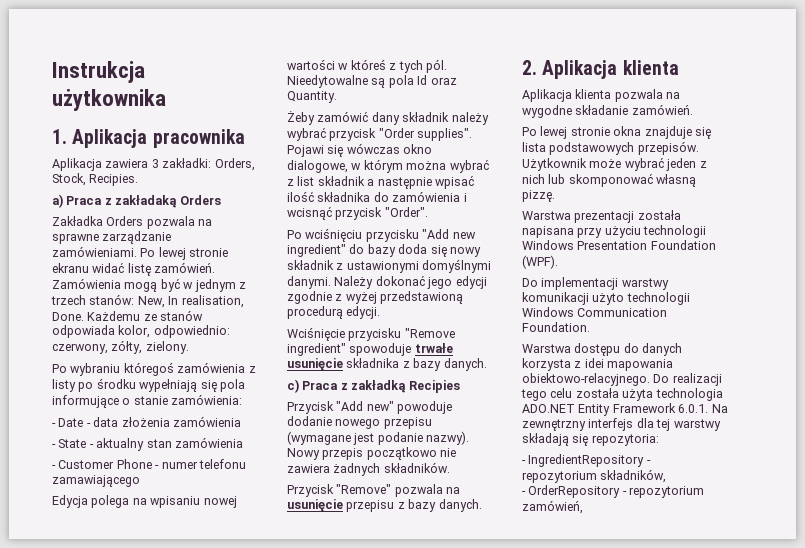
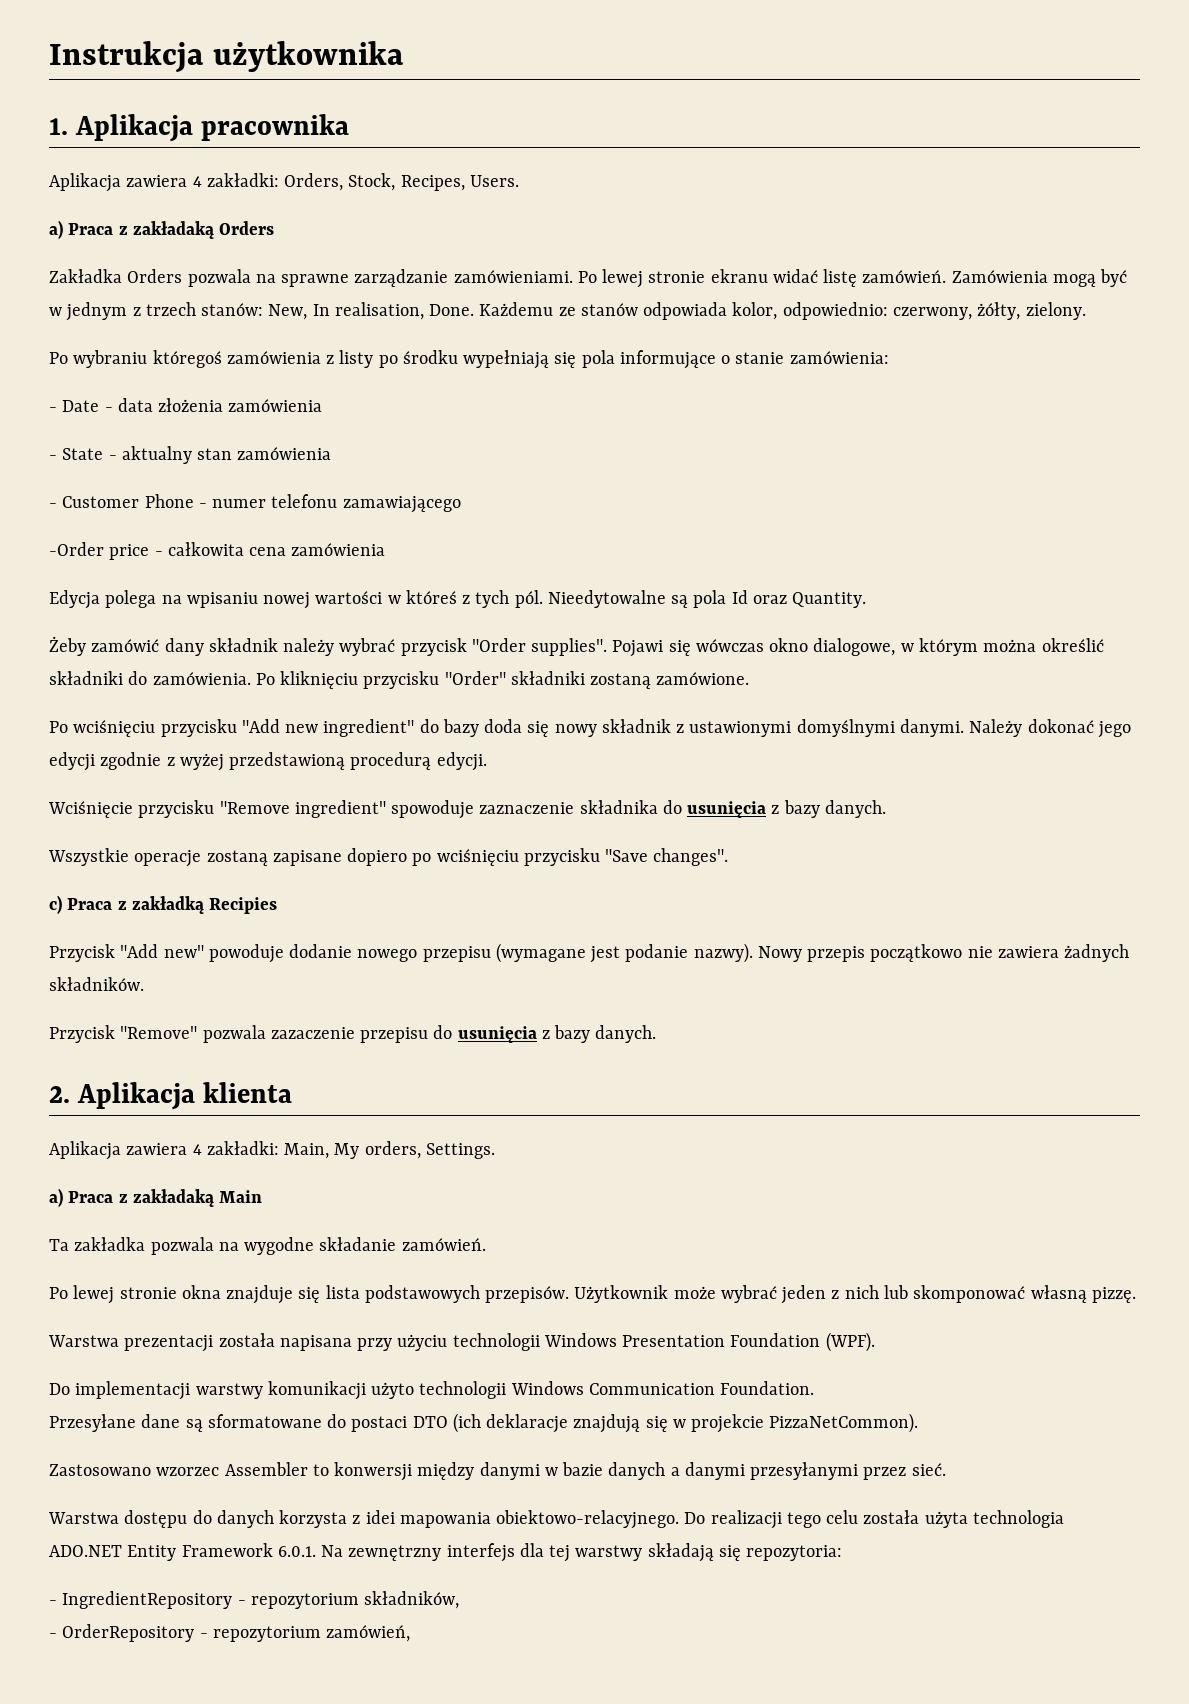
- Aplikacja zawiera 3 zakładki: Orders, Stock, Recipies.
+ Aplikacja zawiera 4 zakładki: Orders, Stock, Recipes, Users.
- Każdemu ze stanów odpowiada kolor, odpowiednio: czerwony, zółty, zielony.
+ Każdemu ze stanów odpowiada kolor, odpowiednio: czerwony, żółty, zielony.
+ -Order price - całkowita cena zamówienia
- Pojawi się wówczas okno dialogowe, w którym można wybrać z list składnik a następnie wpisać ilość składnika do zamówienia i wcisnąć przycisk "Order".
+ Pojawi się wówczas okno dialogowe, w którym można określić składniki do zamówienia. Po kliknięciu przycisku "Order" składniki zostaną zamówione.
- Wciśnięcie przycisku "Remove ingredient" spowoduje trwałe usunięcie składnika z bazy danych.
+ Wciśnięcie przycisku "Remove ingredient" spowoduje zaznaczenie składnika do usunięcia z bazy danych.
+ Wszystkie operacje zostaną zapisane dopiero po wciśnięciu przycisku "Save changes".
- Przycisk "Remove" pozwala na usunięcie przepisu z bazy danych.
+ Przycisk "Remove" pozwala zazaczenie przepisu do usunięcia z bazy danych.
- Aplikacja klienta pozwala na wygodne składanie zamówień.
+ Aplikacja zawiera 4 zakładki: Main, My orders, Settings.
+ a) Praca z zakładaką Main
+ Ta zakładka pozwala na wygodne składanie zamówień.
+ Przesyłane dane są sformatowane do postaci DTO (ich deklaracje znajdują się w projekcie PizzaNetCommon).
+ Zastosowano wzorzec Assembler to konwersji między danymi w bazie danych a danymi przesyłanymi przez sieć.

